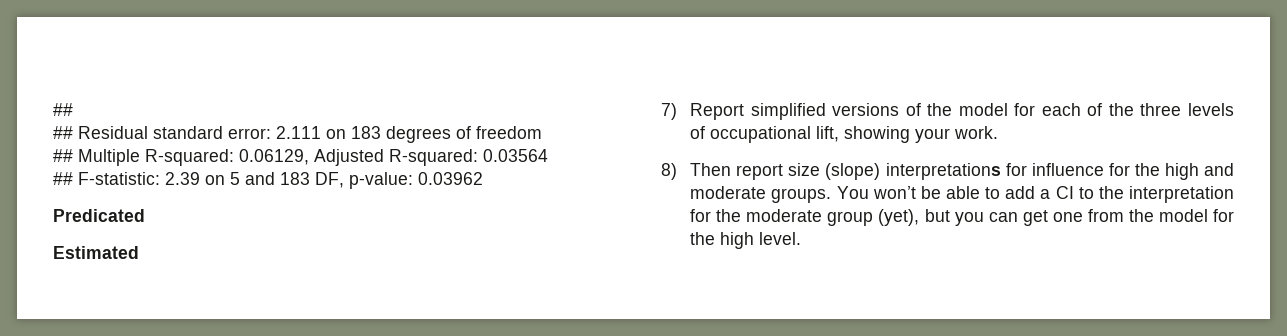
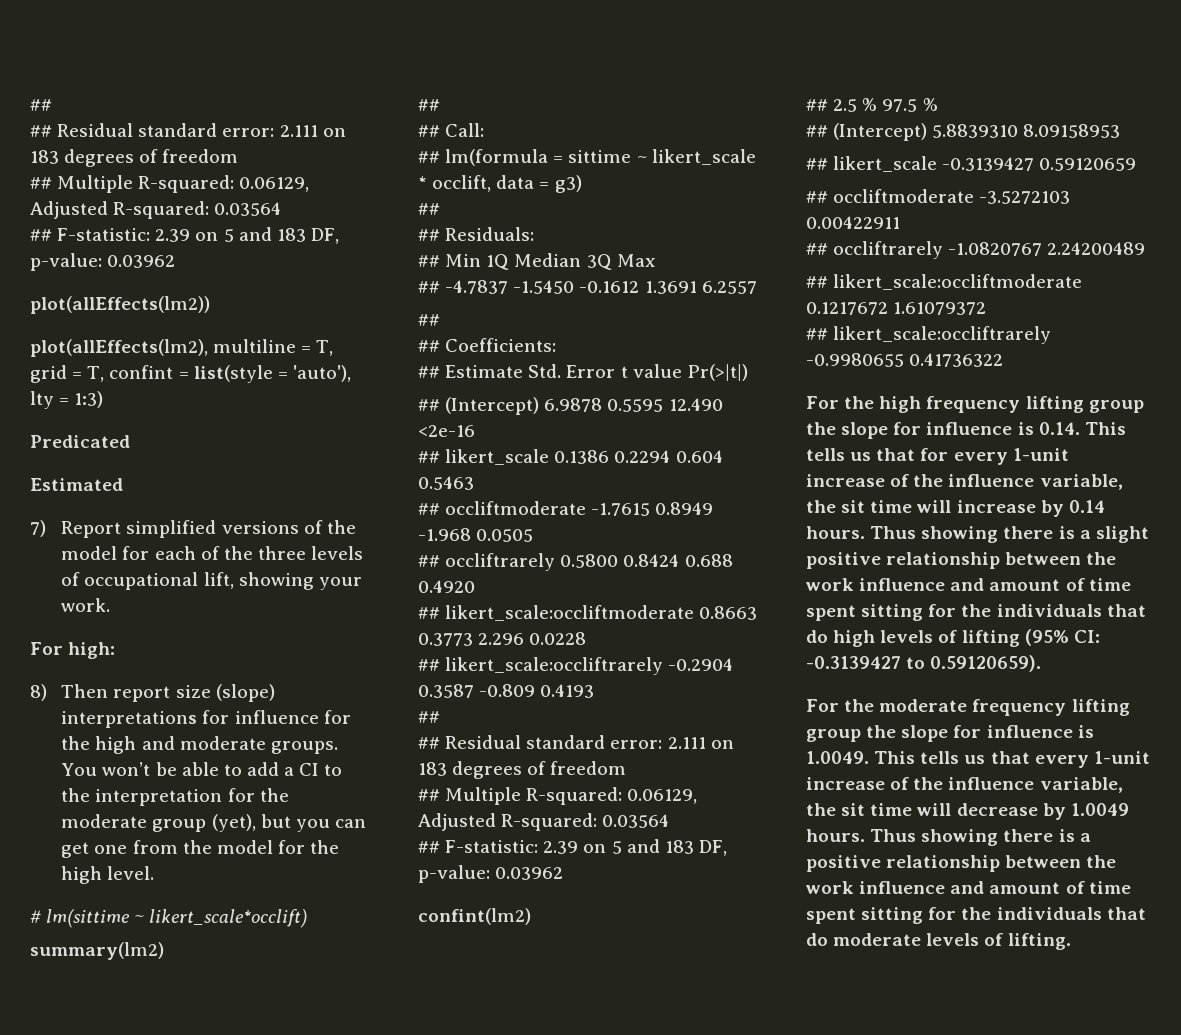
+ plot(allEffects(lm2))
+ plot(allEffects(lm2), multiline = T, grid = T, confint = list(style = 'auto'), lty = 1:3)
+ For high:
+ # lm(sittime ~ likert_scale*occlift)
+ summary(lm2)
+ ##
+ ## Call:
+ ## lm(formula = sittime ~ likert_scale * occlift, data = g3)
+ ##
+ ## Residuals:
+ ## Min 1Q Median 3Q Max
+ ## -4.7837 -1.5450 -0.1612 1.3691 6.2557
+ ##
+ ## Coefficients:
+ ## Estimate Std. Error t value Pr(>|t|)
+ ## (Intercept) 6.9878 0.5595 12.490 <2e-16
+ ## likert_scale 0.1386 0.2294 0.604 0.5463
+ ## occliftmoderate -1.7615 0.8949 -1.968 0.0505
+ ## occliftrarely 0.5800 0.8424 0.688 0.4920
+ ## likert_scale:occliftmoderate 0.8663 0.3773 2.296 0.0228
+ ## likert_scale:occliftrarely -0.2904 0.3587 -0.809 0.4193
+ ##
+ ## Residual standard error: 2.111 on 183 degrees of freedom
+ ## Multiple R-squared: 0.06129, Adjusted R-squared: 0.03564
+ ## F-statistic: 2.39 on 5 and 183 DF, p-value: 0.03962
+ confint(lm2)
+ ## 2.5 % 97.5 %
+ ## (Intercept) 5.8839310 8.09158953
+ ## likert_scale -0.3139427 0.59120659
+ ## occliftmoderate -3.5272103 0.00422911
+ ## occliftrarely -1.0820767 2.24200489
+ ## likert_scale:occliftmoderate 0.1217672 1.61079372
+ ## likert_scale:occliftrarely -0.9980655 0.41736322
+ For the high frequency lifting group the slope for influence is 0.14. This tells us that for every 1-unit increase of the influence variable, the sit time will increase by 0.14 hours. Thus showing there is a slight positive relationship between the work influence and amount of time spent sitting for the individuals that do high levels of lifting (95% CI: -0.3139427 to 0.59120659).
+ For the moderate frequency lifting group the slope for influence is 1.0049. This tells us that every 1-unit increase of the influence variable, the sit time will decrease by 1.0049 hours. Thus showing there is a positive relationship between the work influence and amount of time spent sitting for the individuals that do moderate levels of lifting.

